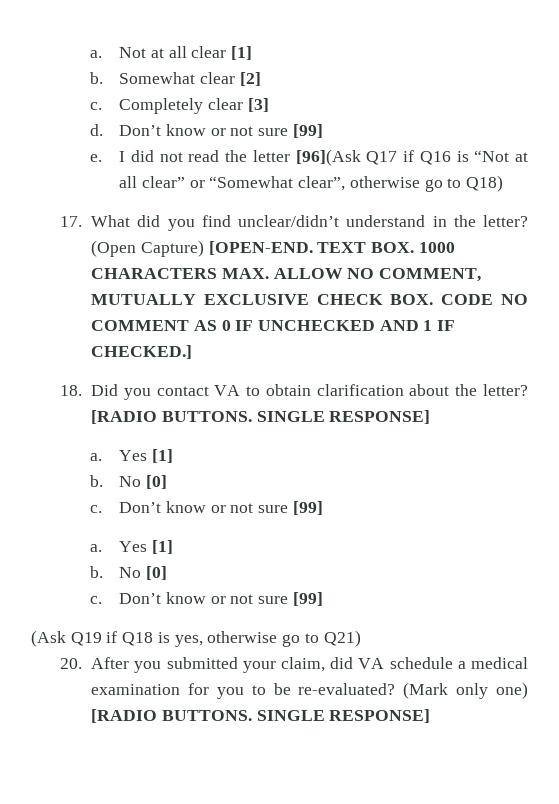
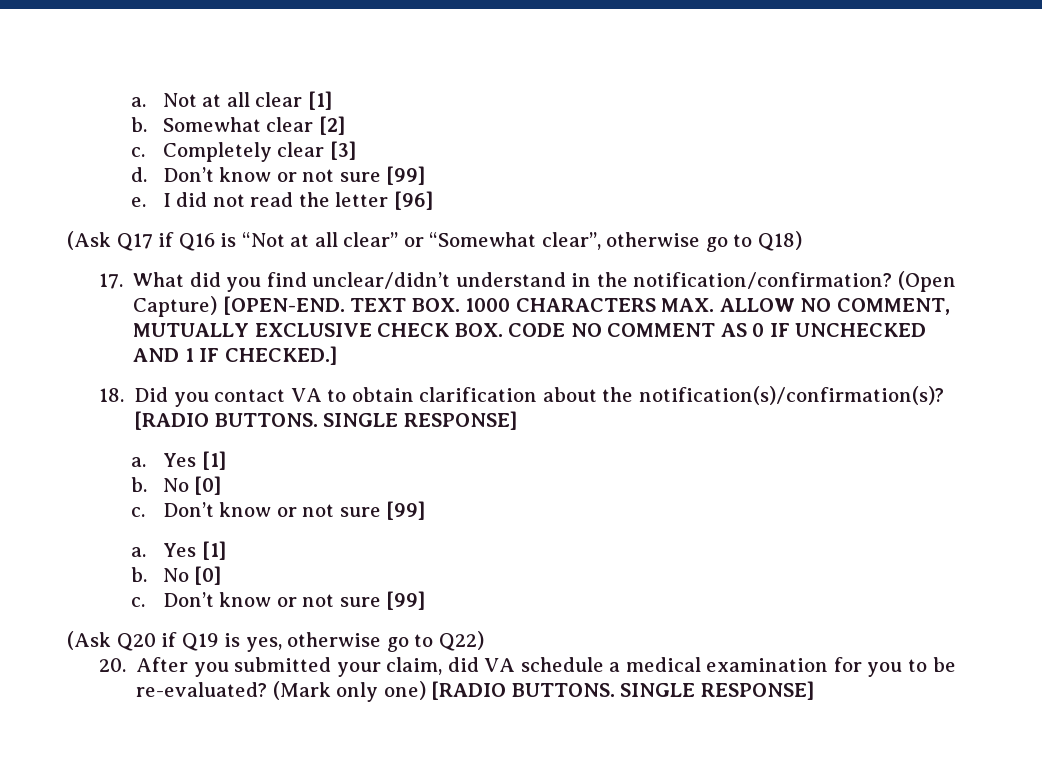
- I did not read the letter [96](Ask Q17 if Q16 is “Not at all clear” or “Somewhat clear”, otherwise go to Q18)
+ I did not read the letter [96]
+ (Ask Q17 if Q16 is “Not at all clear” or “Somewhat clear”, otherwise go to Q18)
- 17. What did you find unclear/didn’t understand in the letter?
+ 17. What did you find unclear/didn’t understand in the notification/confirmation?
- 18. Did you contact VA to obtain clarification about the letter?
+ 18. Did you contact VA to obtain clarification about the notification(s)/confirmation(s)?
- (Ask Q19 if Q18 is yes, otherwise go to Q21)
+ (Ask Q20 if Q19 is yes, otherwise go to Q22)

